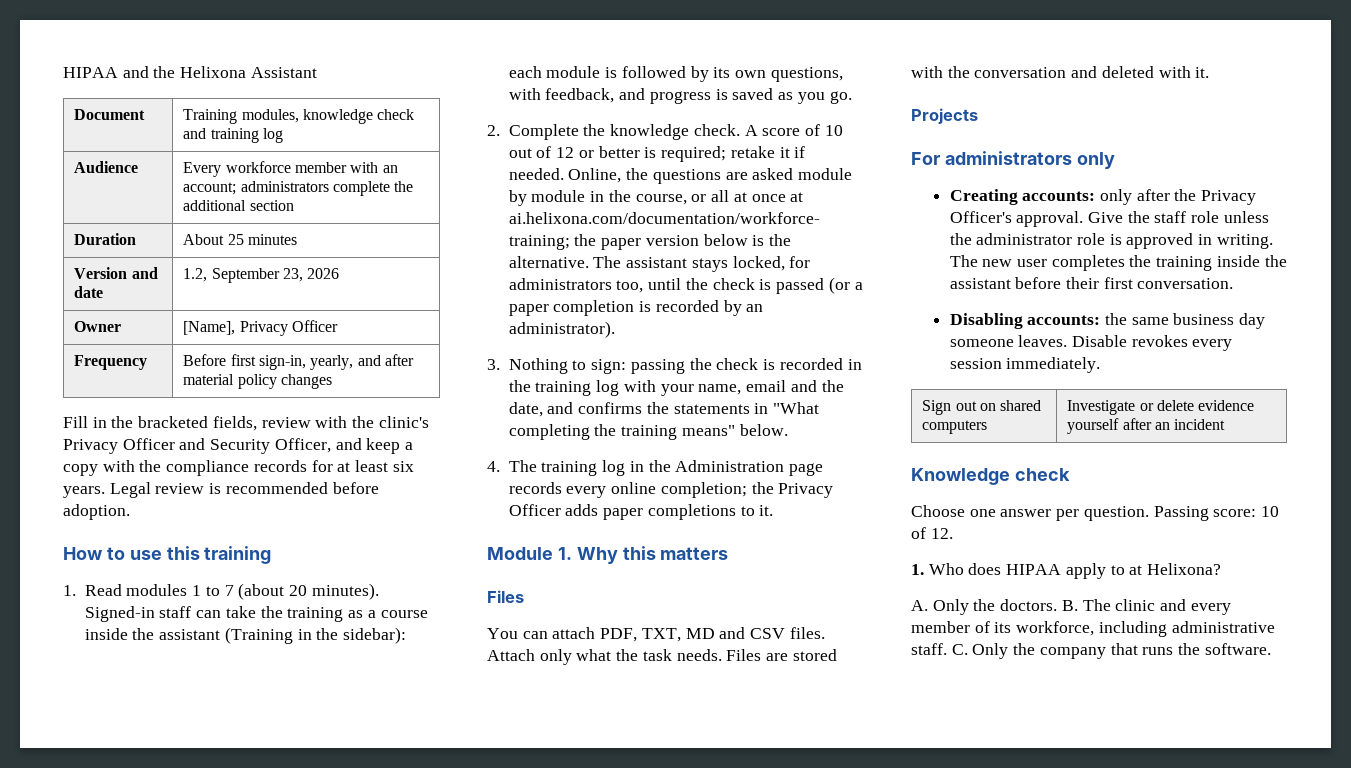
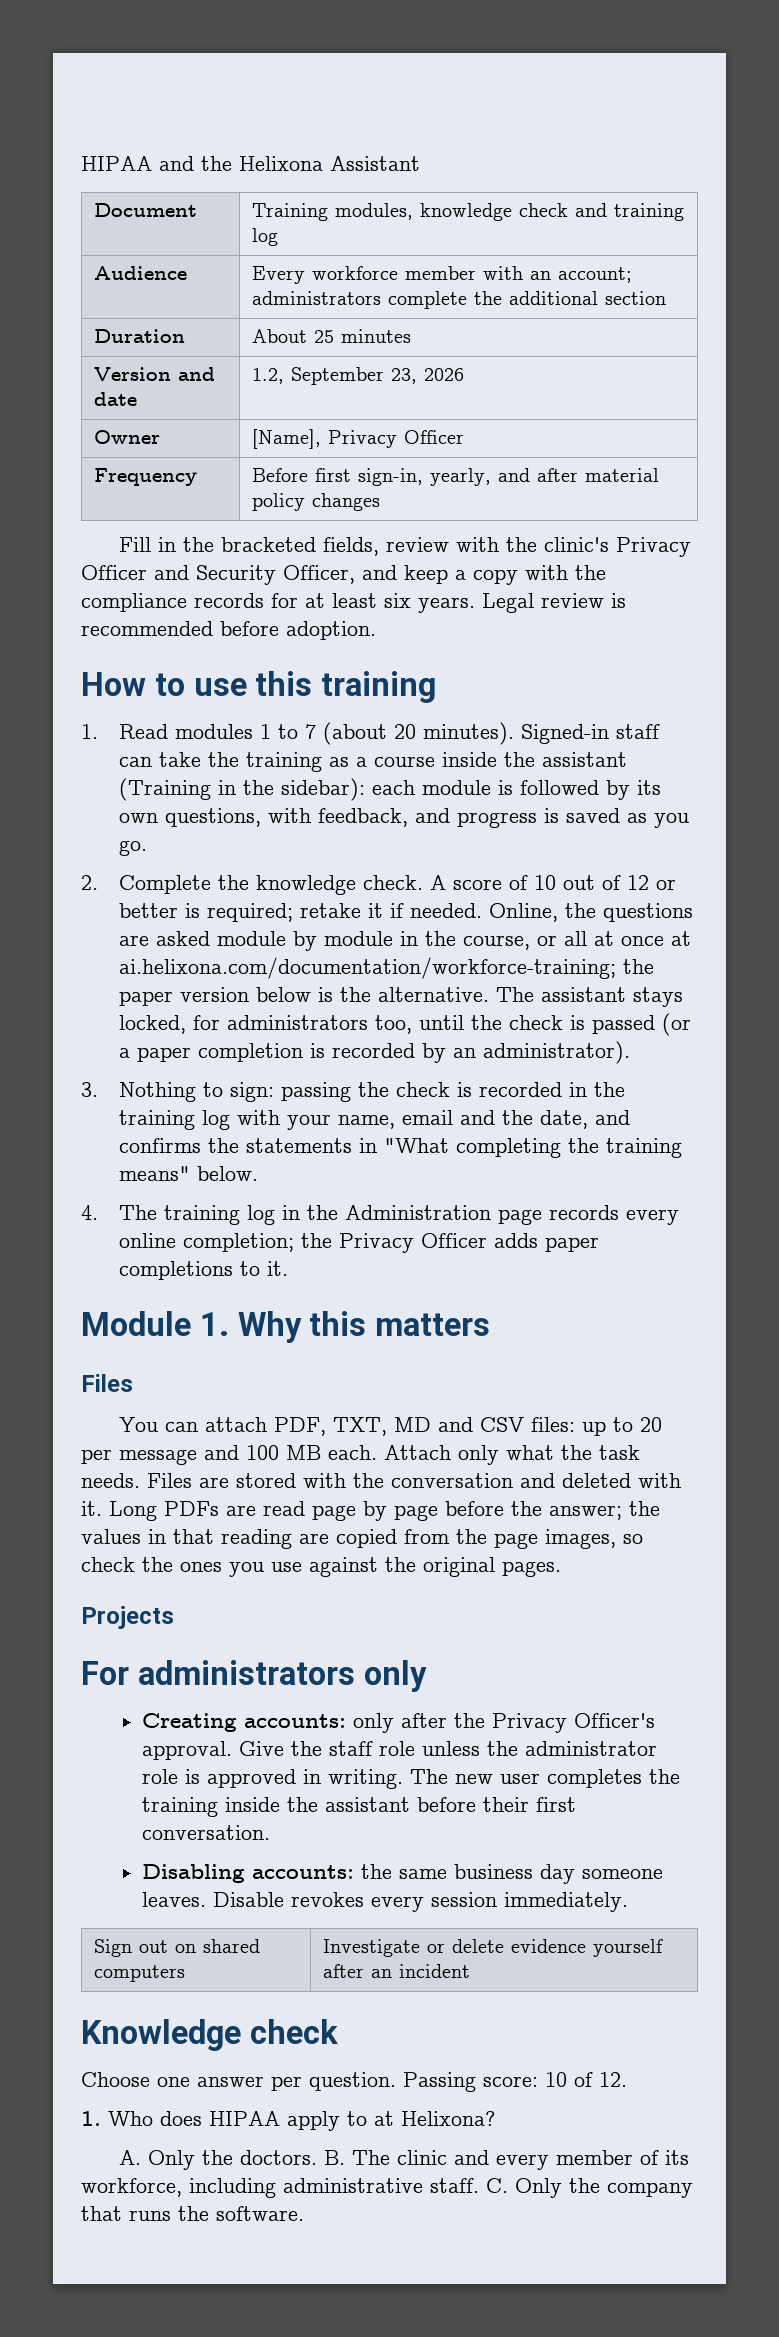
- You can attach PDF, TXT, MD and CSV files.
+ You can attach PDF, TXT, MD and CSV files: up to 20 per message and 100 MB each.
+ Long PDFs are read page by page before the answer; the values in that reading are copied from the page images, so check the ones you use against the original pages.

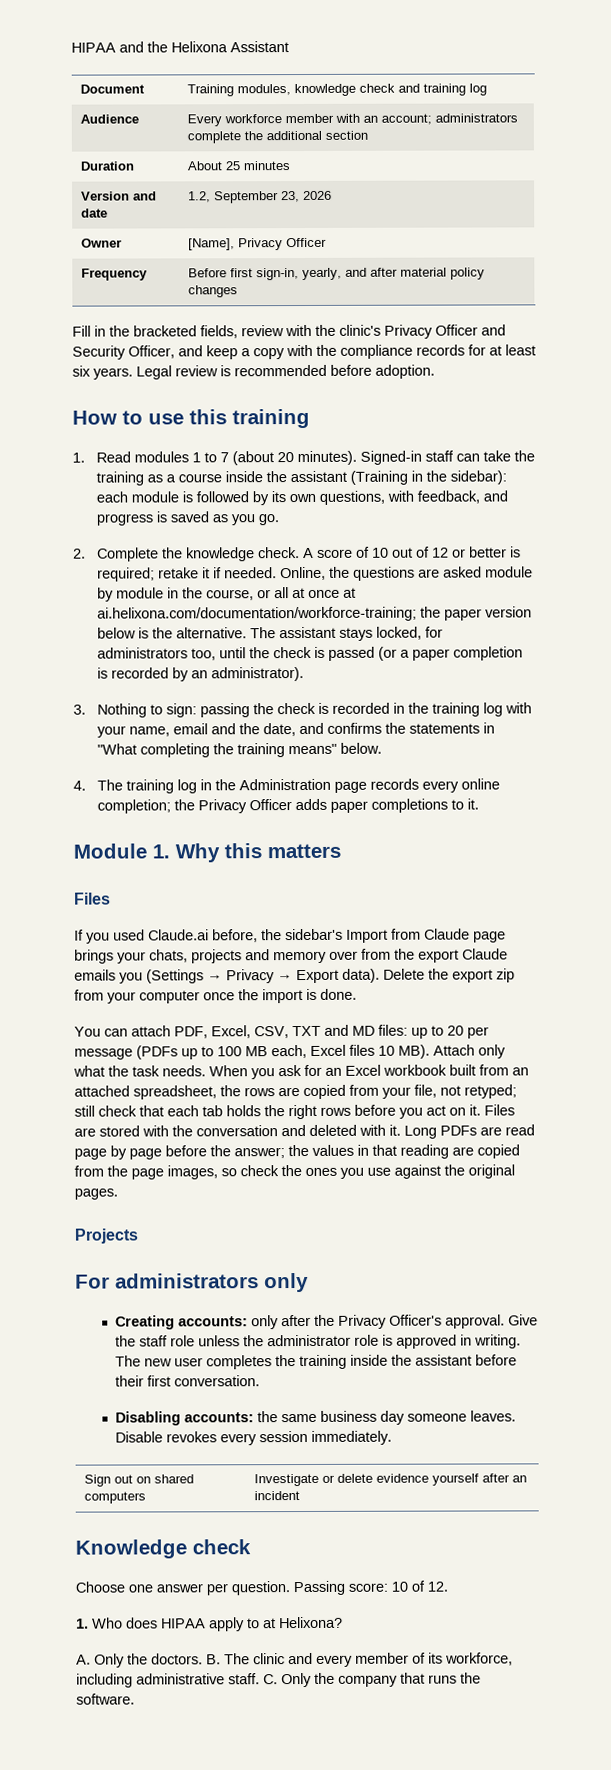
+ If you used Claude.ai before, the sidebar's Import from Claude page brings your chats, projects and memory over from the export Claude emails you (Settings → Privacy → Export data). Delete the export zip from your computer once the import is done.
- You can attach PDF, TXT, MD and CSV files: up to 20 per message and 100 MB each. Attach only what the task needs.
+ You can attach PDF, Excel, CSV, TXT and MD files: up to 20 per message (PDFs up to 100 MB each, Excel files 10 MB). Attach only what the task needs.
+ When you ask for an Excel workbook built from an attached spreadsheet, the rows are copied from your file, not retyped; still check that each tab holds the right rows before you act on it.

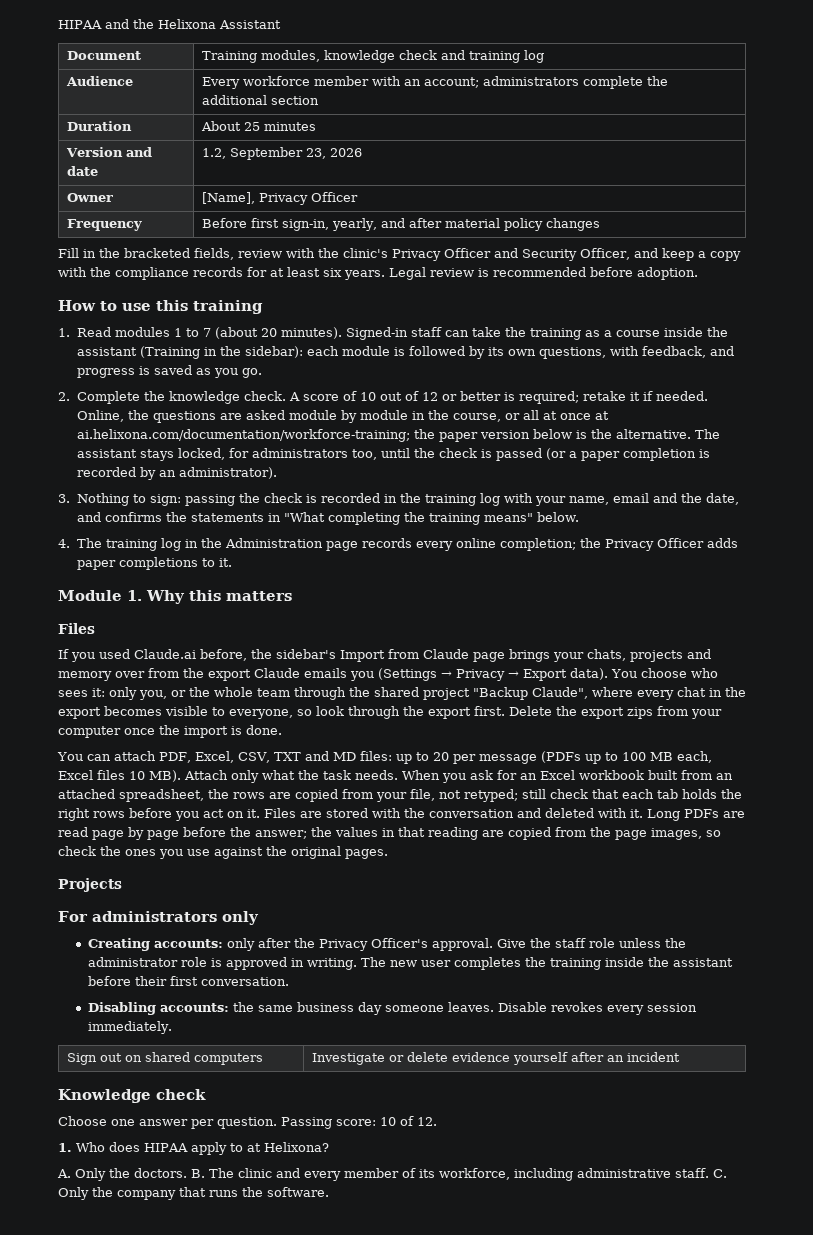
+ You choose who sees it: only you, or the whole team through the shared project "Backup Claude", where every chat in the export becomes visible to everyone, so look through the export first.
- Delete the export zip from your computer once the import is done.
+ Delete the export zips from your computer once the import is done.

